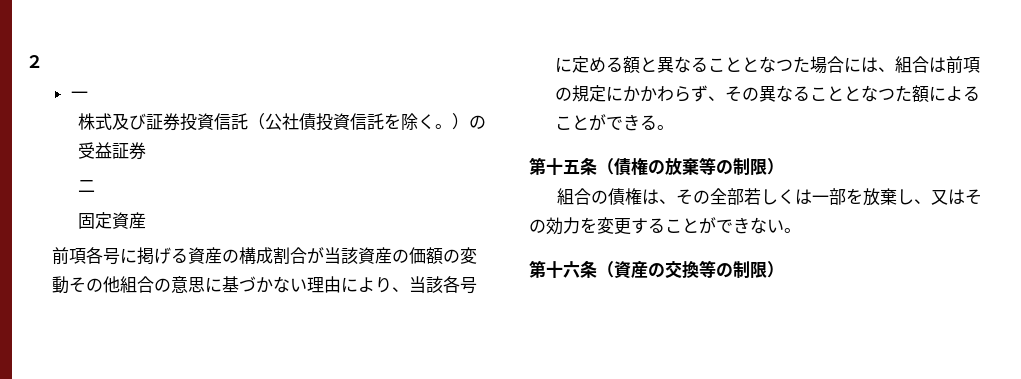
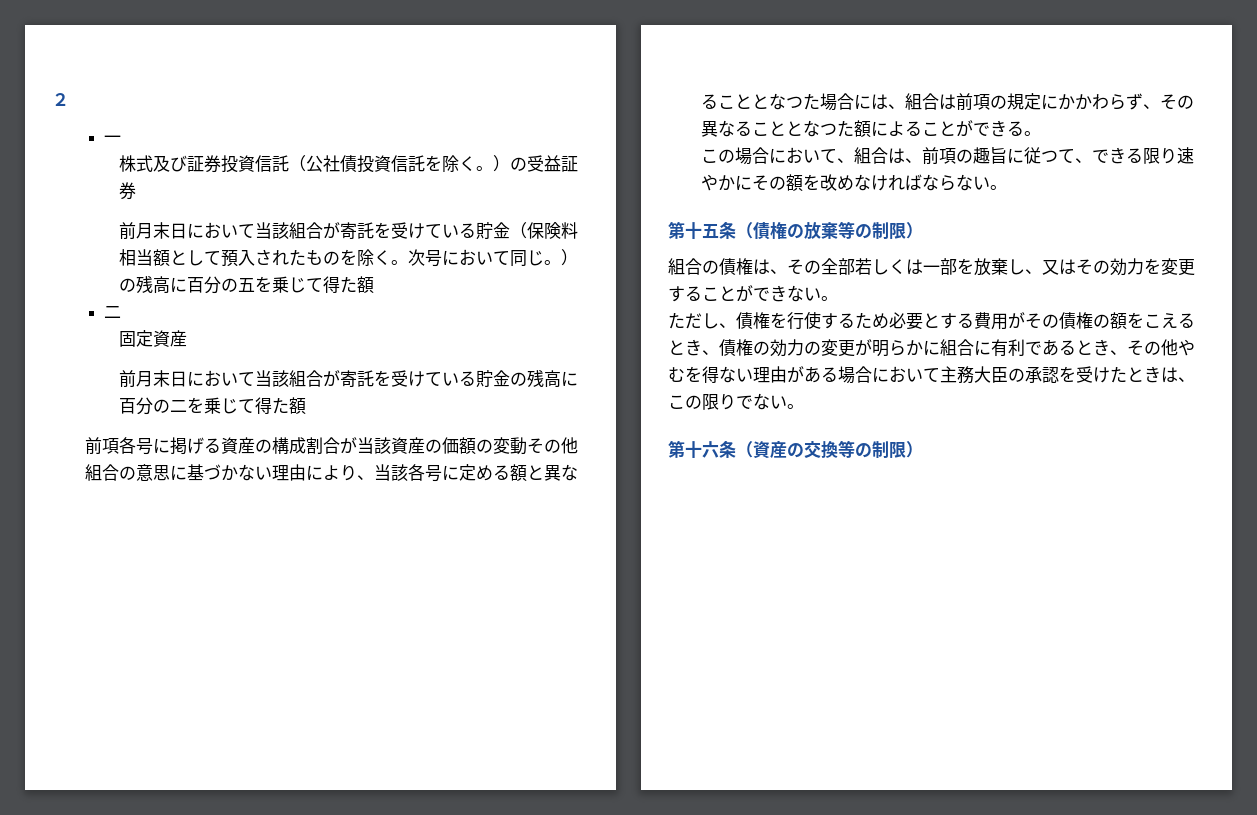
+ 前月末日において当該組合が寄託を受けている貯金（保険料相当額として預入されたものを除く。次号において同じ。）の残高に百分の五を乗じて得た額
  二
  固定資産
+ 前月末日において当該組合が寄託を受けている貯金の残高に百分の二を乗じて得た額
+ この場合において、組合は、前項の趣旨に従つて、できる限り速やかにその額を改めなければならない。
+ ただし、債権を行使するため必要とする費用がその債権の額をこえるとき、債権の効力の変更が明らかに組合に有利であるとき、その他やむを得ない理由がある場合において主務大臣の承認を受けたときは、この限りでない。

